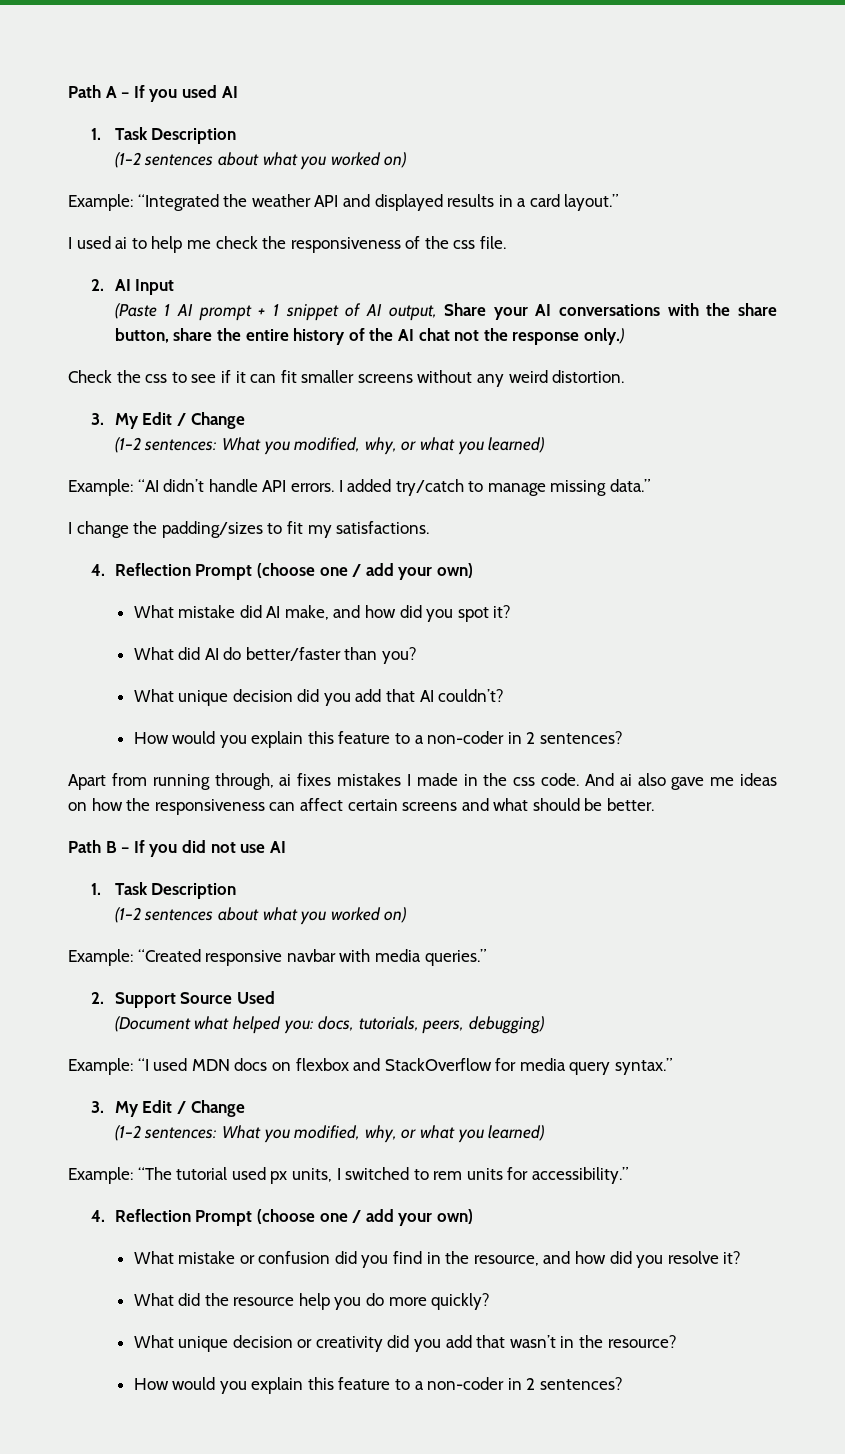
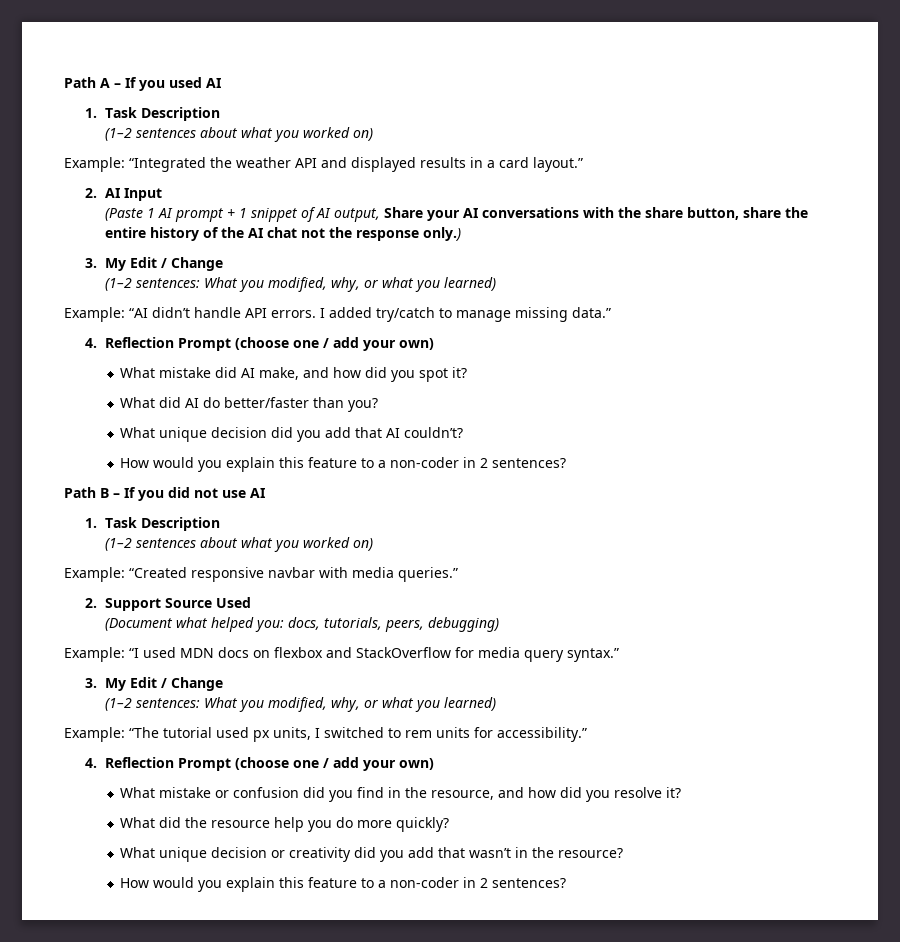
- I used ai to help me check the responsiveness of the css file.
- Check the css to see if it can fit smaller screens without any weird distortion.
- I change the padding/sizes to fit my satisfactions.
- Apart from running through, ai fixes mistakes I made in the css code. And ai also gave me ideas on how the responsiveness can affect certain screens and what should be better.

